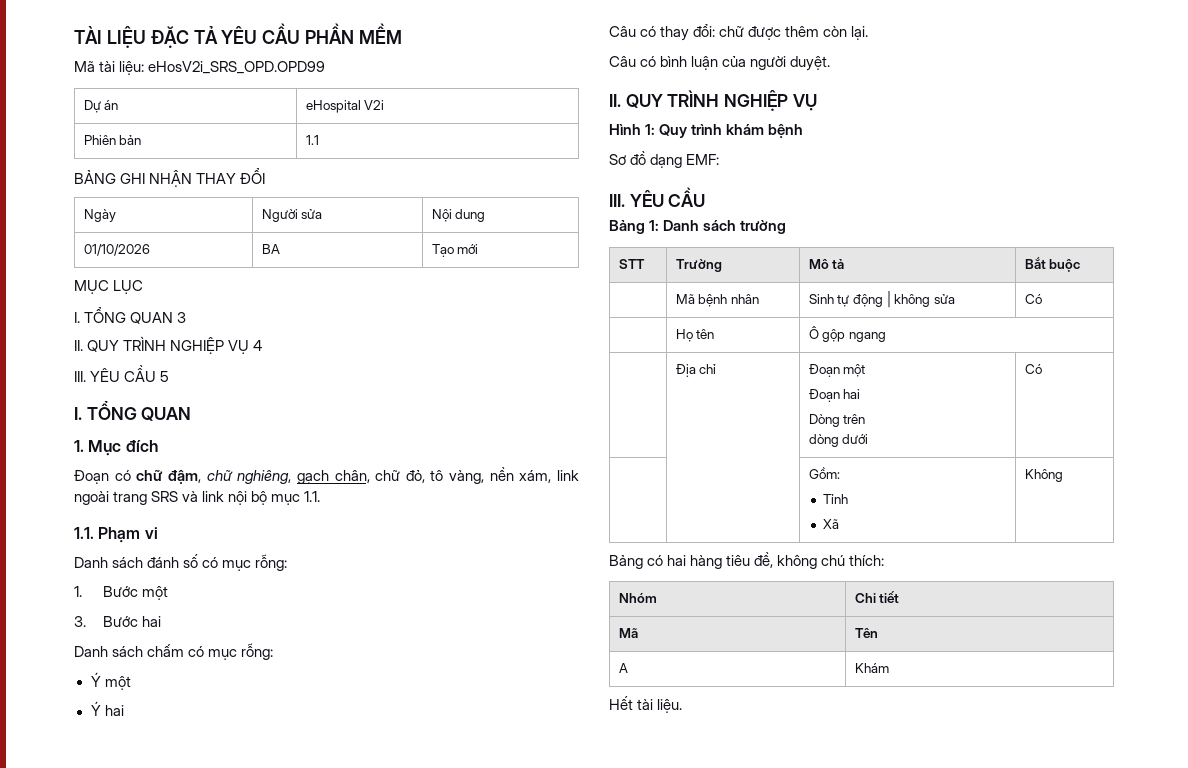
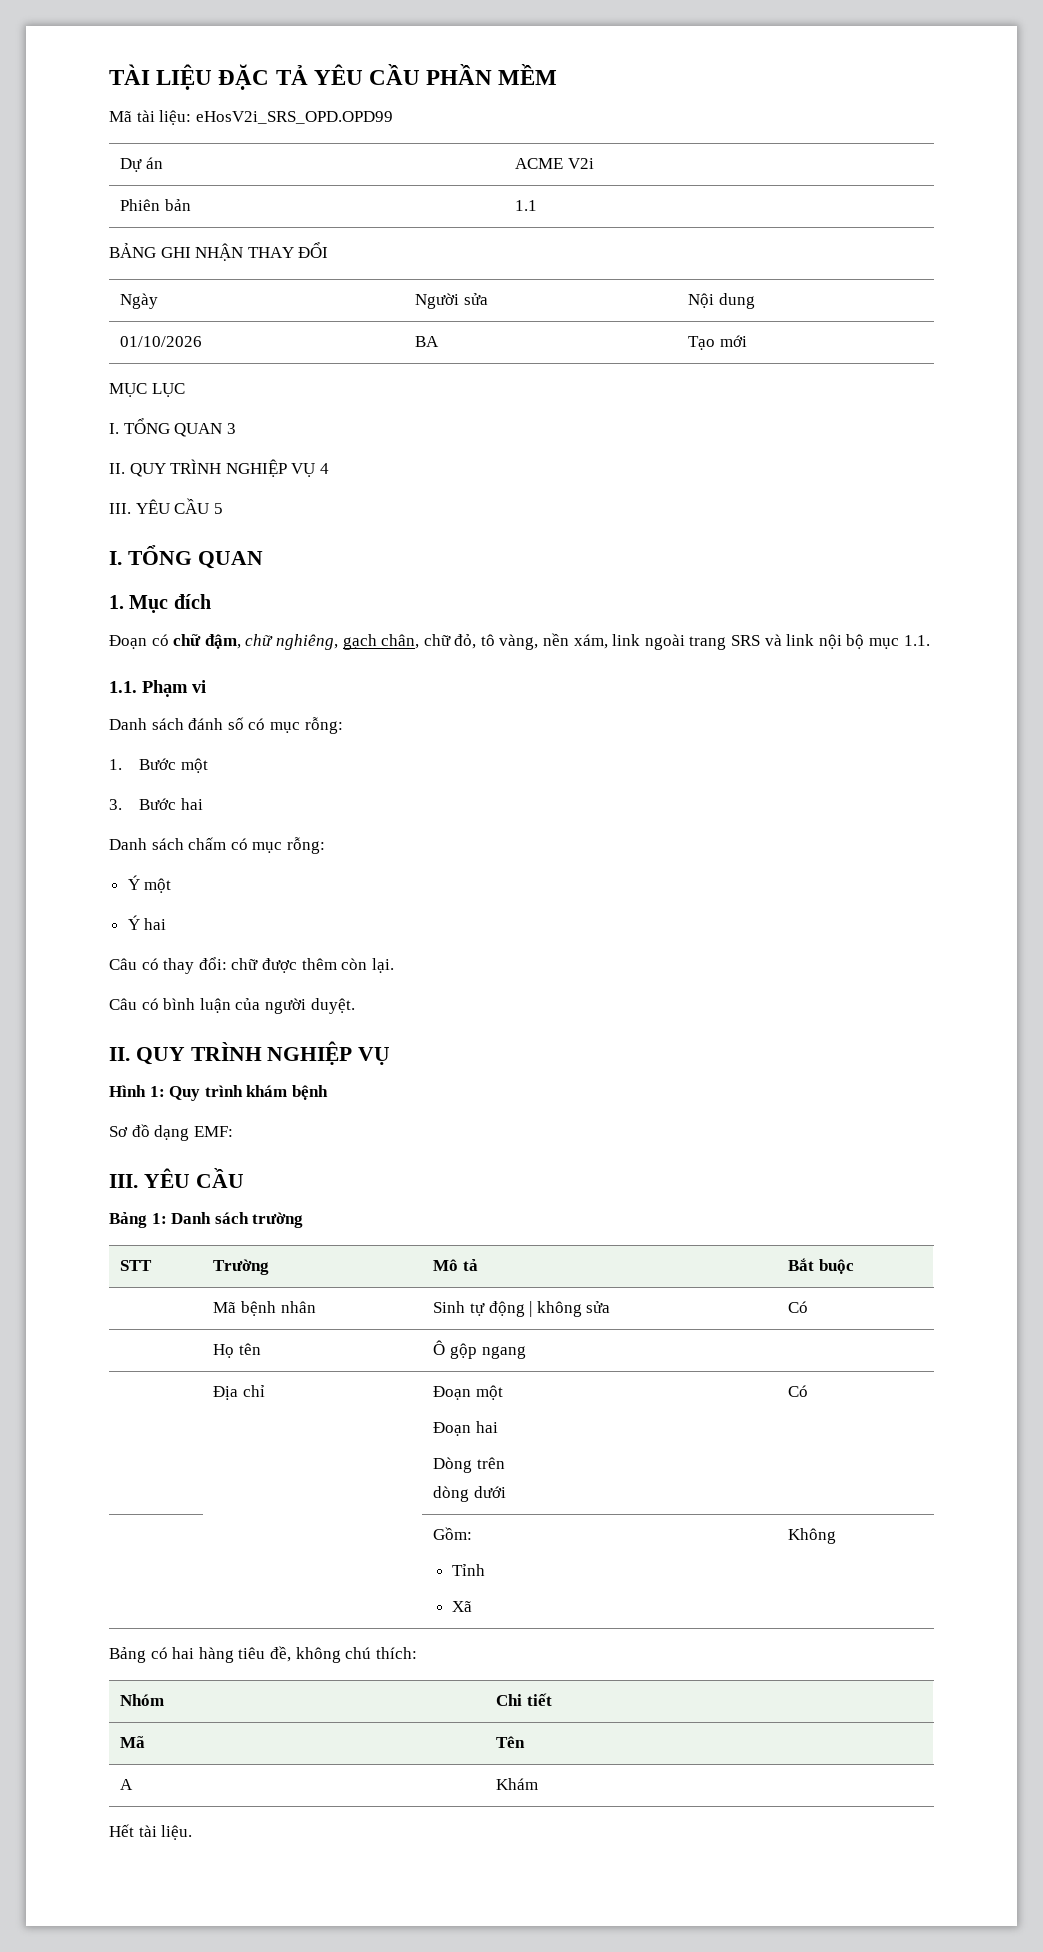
- Dự án | eHospital V2i
+ Dự án | ACME V2i

